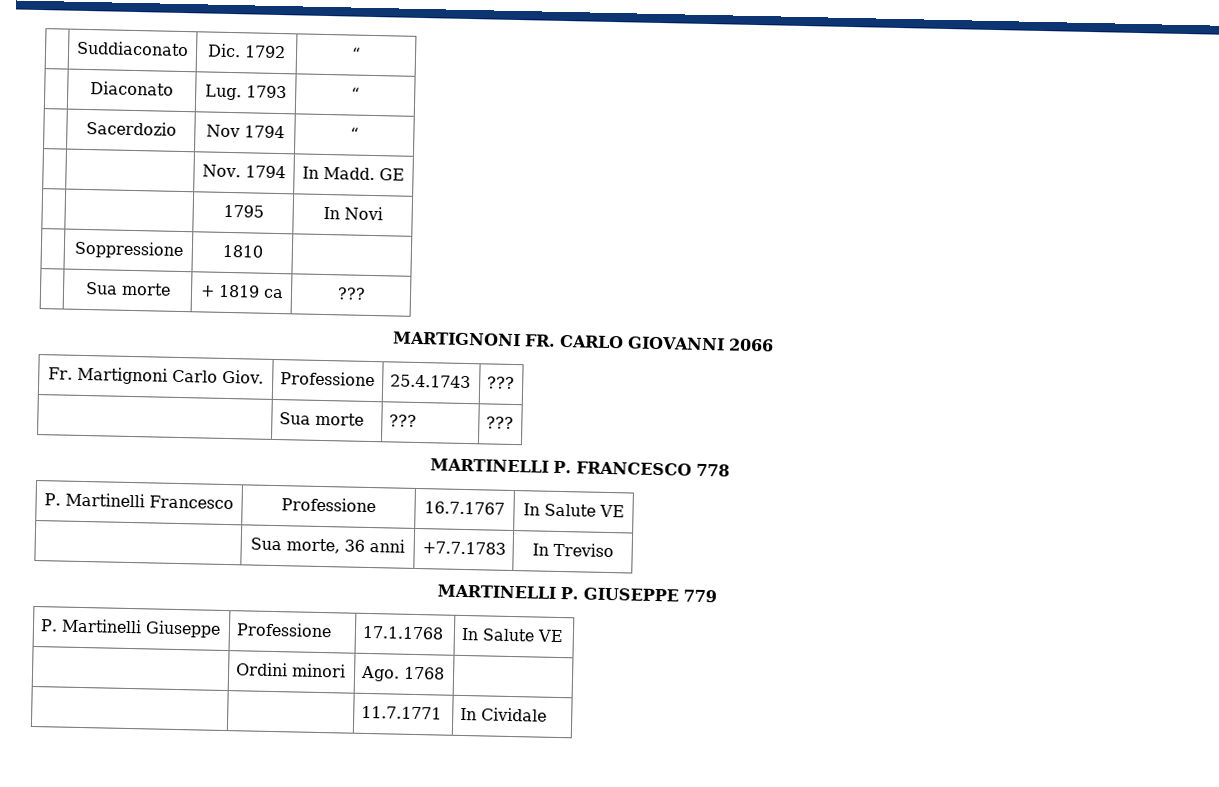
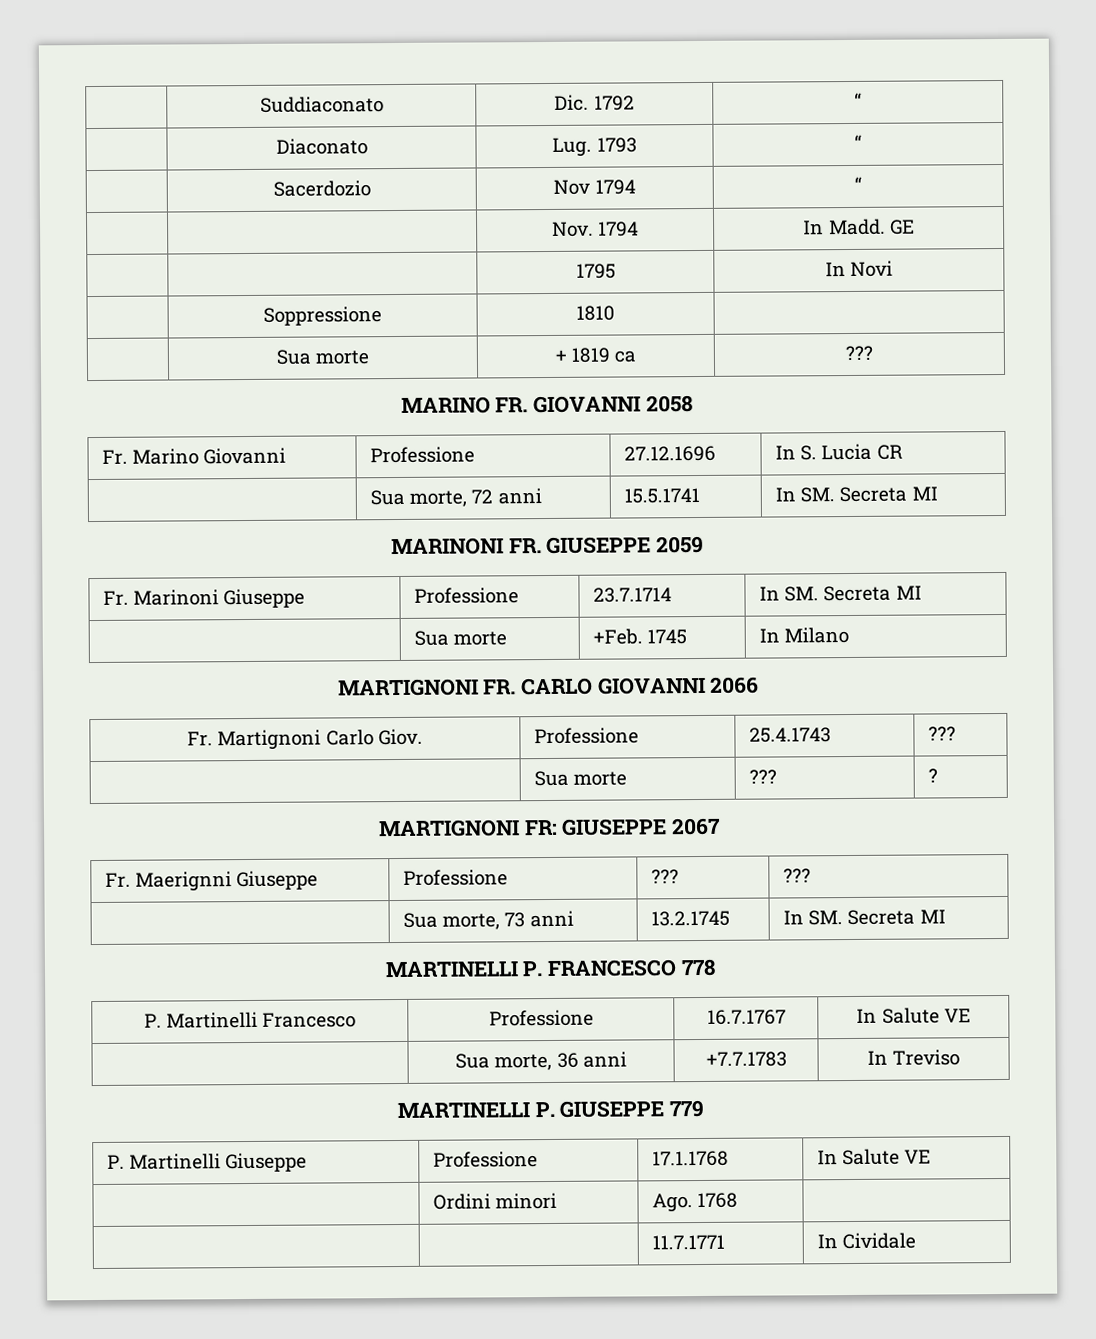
+ MARINO FR. GIOVANNI 2058
+ Fr. Marino Giovanni | Professione | 27.12.1696 | In S. Lucia CR
+ | Sua morte, 72 anni | 15.5.1741 | In SM. Secreta MI
+ MARINONI FR. GIUSEPPE 2059
+ Fr. Marinoni Giuseppe | Professione | 23.7.1714 | In SM. Secreta MI
+ | Sua morte | +Feb. 1745 | In Milano
- | Sua morte | ??? | ???
+ | Sua morte | ??? | ?
+ MARTIGNONI FR: GIUSEPPE 2067
+ Fr. Maerignni Giuseppe | Professione | ??? | ???
+ | Sua morte, 73 anni | 13.2.1745 | In SM. Secreta MI

